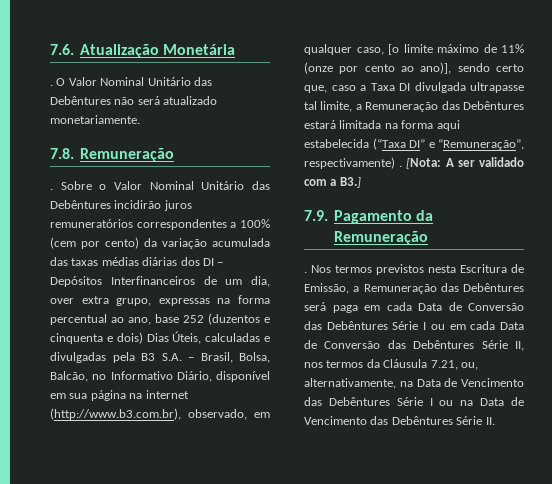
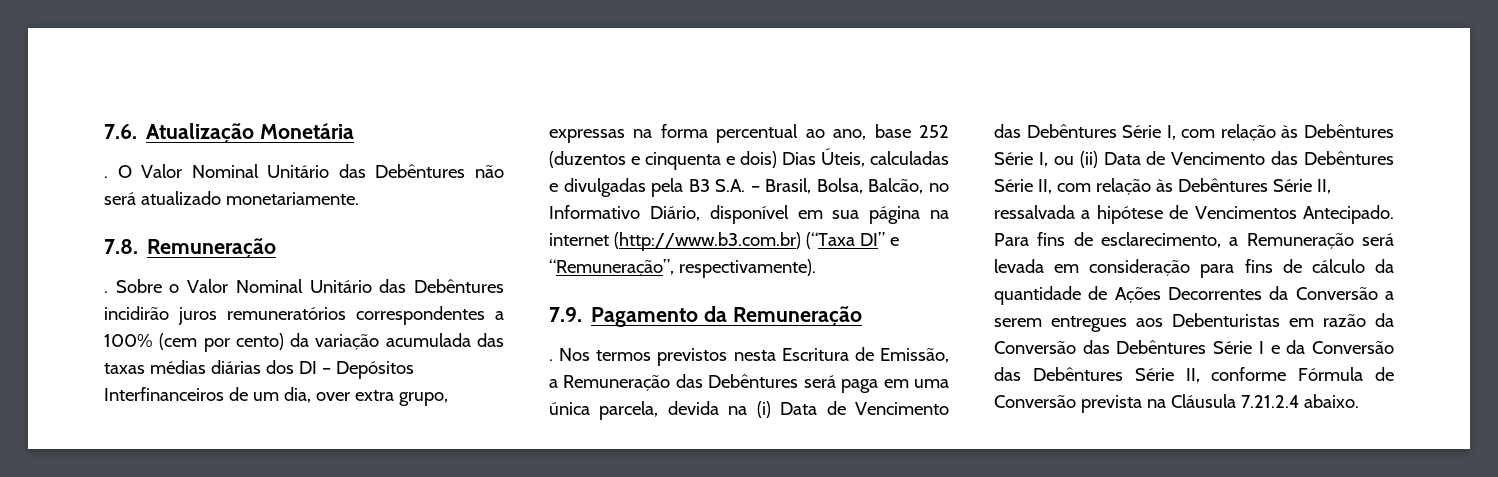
- Sobre o Valor Nominal Unitário das Debêntures incidirão juros remuneratórios correspondentes a 100% (cem por cento) da variação acumulada das taxas médias diárias dos DI – Depósitos Interfinanceiros de um dia, over extra grupo, expressas na forma percentual ao ano, base 252 (duzentos e cinquenta e dois) Dias Úteis, calculadas e divulgadas pela B3 S.A. – Brasil, Bolsa, Balcão, no Informativo Diário, disponível em sua página na internet (http://www.b3.com.br), observado, em qualquer caso, [o limite máximo de 11% (onze por cento ao ano)], sendo certo que, caso a Taxa DI divulgada ultrapasse tal limite, a Remuneração das Debêntures estará limitada na forma aqui estabelecida (“Taxa DI” e “Remuneração”, respectivamente) . [Nota: A ser validado com a B3.]
+ Sobre o Valor Nominal Unitário das Debêntures incidirão juros remuneratórios correspondentes a 100% (cem por cento) da variação acumulada das taxas médias diárias dos DI – Depósitos Interfinanceiros de um dia, over extra grupo, expressas na forma percentual ao ano, base 252 (duzentos e cinquenta e dois) Dias Úteis, calculadas e divulgadas pela B3 S.A. – Brasil, Bolsa, Balcão, no Informativo Diário, disponível em sua página na internet (http://www.b3.com.br) (“Taxa DI” e “Remuneração”, respectivamente).
- Nos termos previstos nesta Escritura de Emissão, a Remuneração das Debêntures será paga em cada Data de Conversão das Debêntures Série I ou em cada Data de Conversão das Debêntures Série II, nos termos da Cláusula 7.21, ou, alternativamente, na Data de Vencimento das Debêntures Série I ou na Data de Vencimento das Debêntures Série II.
+ Nos termos previstos nesta Escritura de Emissão, a Remuneração das Debêntures será paga em uma única parcela, devida na (i) Data de Vencimento das Debêntures Série I, com relação às Debêntures Série I, ou (ii) Data de Vencimento das Debêntures Série II, com relação às Debêntures Série II, ressalvada a hipótese de Vencimentos Antecipado. Para fins de esclarecimento, a Remuneração será levada em consideração para fins de cálculo da quantidade de Ações Decorrentes da Conversão a serem entregues aos Debenturistas em razão da Conversão das Debêntures Série I e da Conversão das Debêntures Série II, conforme Fórmula de Conversão prevista na Cláusula 7.21.2.4 abaixo.

